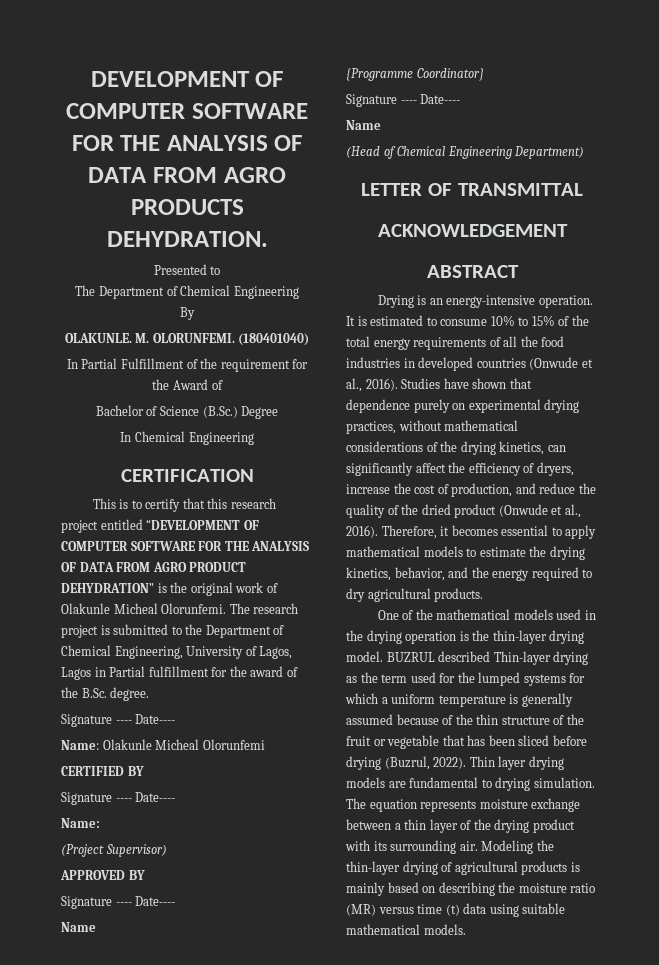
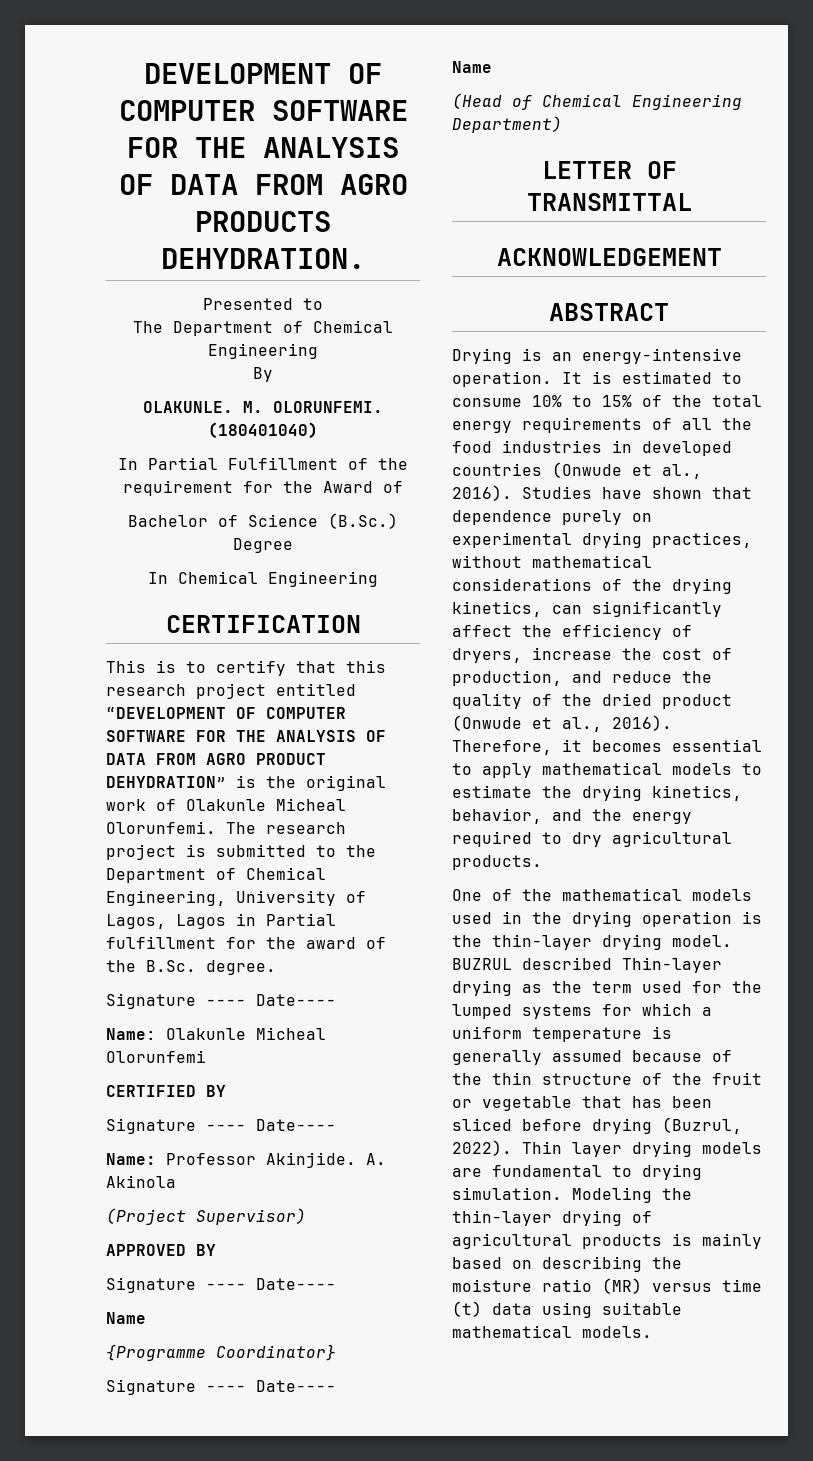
  CERTIFIED BY
  Signature ---- Date----
- Name:
+ Name: Professor Akinjide. A. Akinola
- The equation represents moisture exchange between a thin layer of the drying product with its surrounding air.

